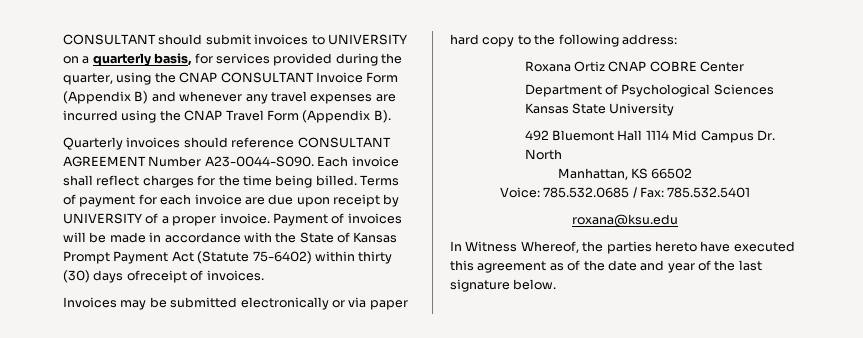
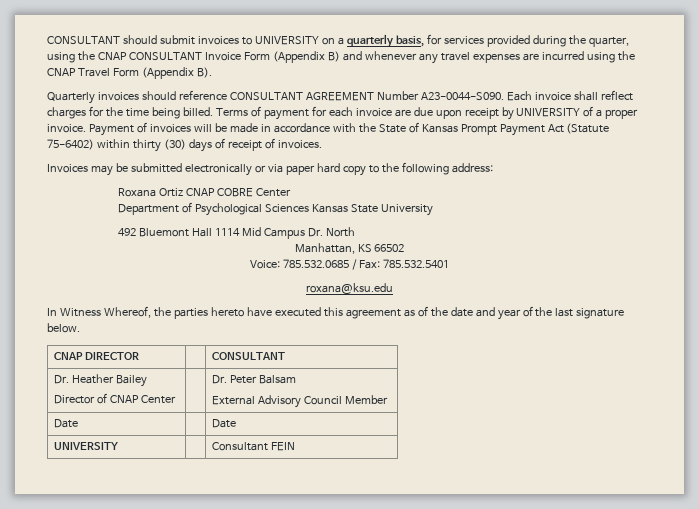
- Payment of invoices will be made in accordance with the State of Kansas Prompt Payment Act (Statute 75-6402) within thirty (30) days ofreceipt of invoices.
+ Payment of invoices will be made in accordance with the State of Kansas Prompt Payment Act (Statute 75-6402) within thirty (30) days of receipt of invoices.
+ CNAP DIRECTOR | | CONSULTANT
+ Dr. Heather Bailey
+ Director of CNAP Center | | Dr. Peter Balsam
+ External Advisory Council Member
+ Date | | Date
+ UNIVERSITY | | Consultant FEIN

